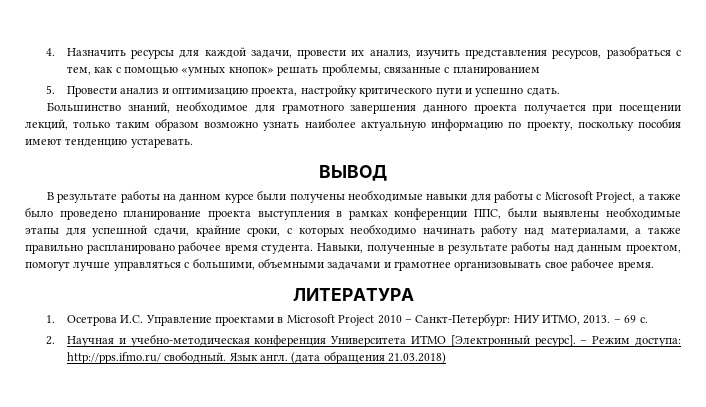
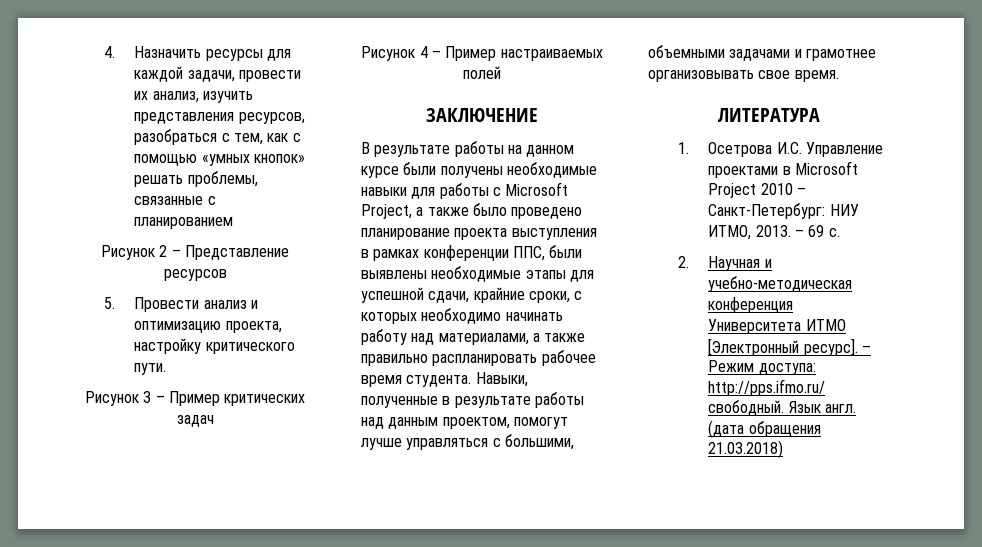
+ Рисунок 2 – Представление ресурсов
- 5. Провести анализ и оптимизацию проекта, настройку критического пути и успешно сдать.
- Большинство знаний, необходимое для грамотного завершения данного проекта получается при посещении лекций, только таким образом возможно узнать наиболее актуальную информацию по проекту, поскольку пособия имеют тенденцию устаревать.
- ВЫВОД
+ 5. Провести анализ и оптимизацию проекта, настройку критического пути.
+ Рисунок 3 – Пример критических задач
+ Рисунок 4 – Пример настраиваемых полей
+ ЗАКЛЮЧЕНИЕ
- В результате работы на данном курсе были получены необходимые навыки для работы с Microsoft Project, а также было проведено планирование проекта выступления в рамках конференции ППС, были выявлены необходимые этапы для успешной сдачи, крайние сроки, с которых необходимо начинать работу над материалами, а также правильно распланировано рабочее время студента.
+ В результате работы на данном курсе были получены необходимые навыки для работы с Microsoft Project, а также было проведено планирование проекта выступления в рамках конференции ППС, были выявлены необходимые этапы для успешной сдачи, крайние сроки, с которых необходимо начинать работу над материалами, а также правильно распланировать рабочее время студента.
- Навыки, полученные в результате работы над данным проектом, помогут лучше управляться с большими, объемными задачами и грамотнее организовывать свое рабочее время.
+ Навыки, полученные в результате работы над данным проектом, помогут лучше управляться с большими, объемными задачами и грамотнее организовывать свое время.

